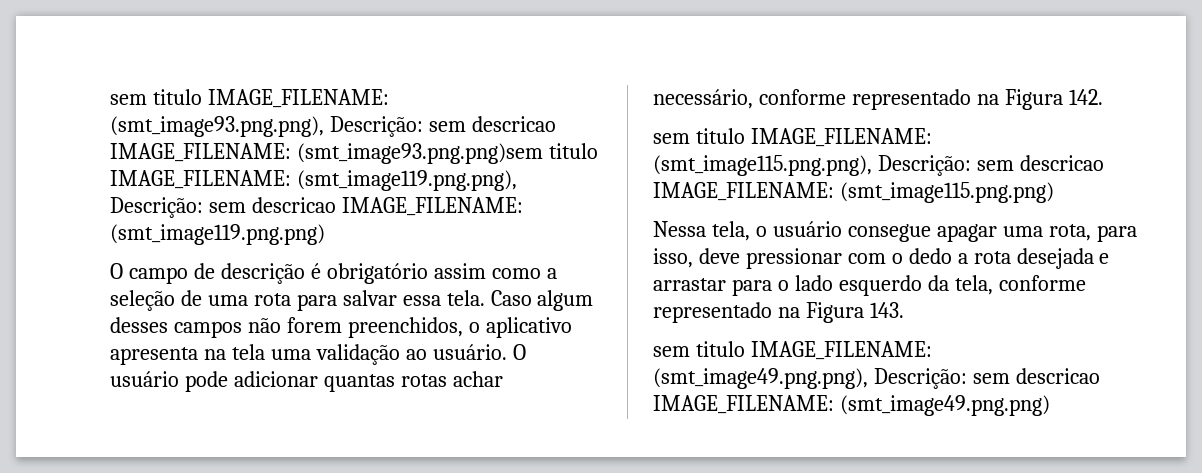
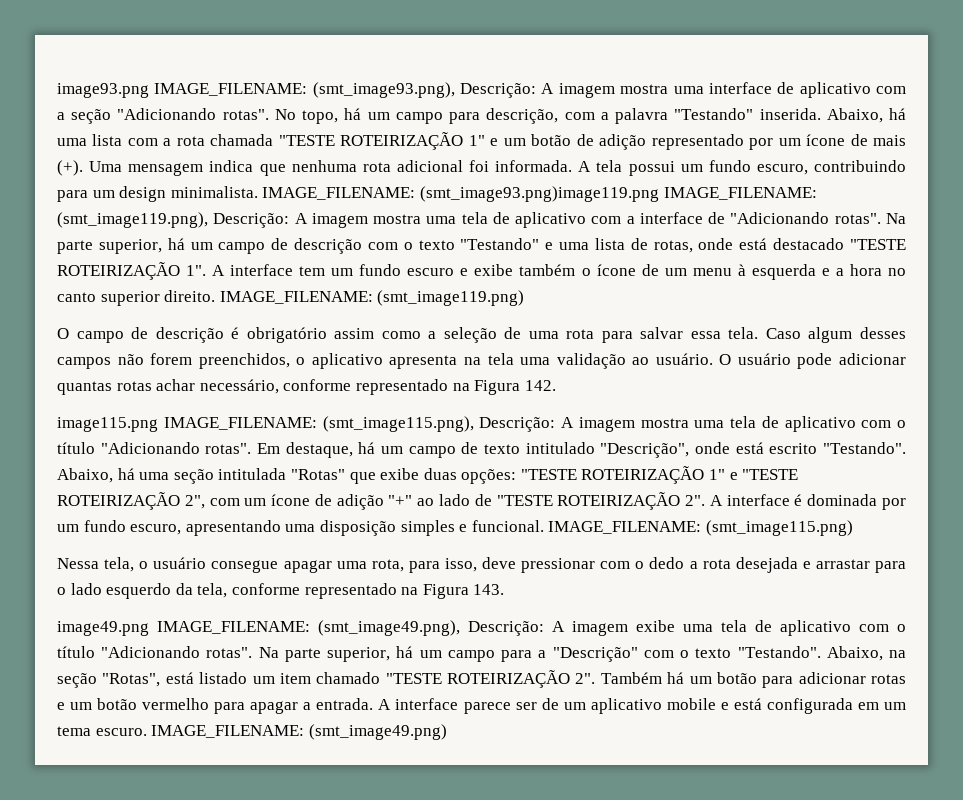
- sem titulo IMAGE_FILENAME: (smt_image93.png.png), Descrição: sem descricao IMAGE_FILENAME: (smt_image93.png.png)sem titulo IMAGE_FILENAME: (smt_image119.png.png), Descrição: sem descricao IMAGE_FILENAME: (smt_image119.png.png)
+ image93.png IMAGE_FILENAME: (smt_image93.png), Descrição: A imagem mostra uma interface de aplicativo com a seção "Adicionando rotas". No topo, há um campo para descrição, com a palavra "Testando" inserida. Abaixo, há uma lista com a rota chamada "TESTE ROTEIRIZAÇÃO 1" e um botão de adição representado por um ícone de mais (+). Uma mensagem indica que nenhuma rota adicional foi informada. A tela possui um fundo escuro, contribuindo para um design minimalista. IMAGE_FILENAME: (smt_image93.png)image119.png IMAGE_FILENAME: (smt_image119.png), Descrição: A imagem mostra uma tela de aplicativo com a interface de "Adicionando rotas". Na parte superior, há um campo de descrição com o texto "Testando" e uma lista de rotas, onde está destacado "TESTE ROTEIRIZAÇÃO 1". A interface tem um fundo escuro e exibe também o ícone de um menu à esquerda e a hora no canto superior direito. IMAGE_FILENAME: (smt_image119.png)
- sem titulo IMAGE_FILENAME: (smt_image115.png.png), Descrição: sem descricao IMAGE_FILENAME: (smt_image115.png.png)
+ image115.png IMAGE_FILENAME: (smt_image115.png), Descrição: A imagem mostra uma tela de aplicativo com o título "Adicionando rotas". Em destaque, há um campo de texto intitulado "Descrição", onde está escrito "Testando". Abaixo, há uma seção intitulada "Rotas" que exibe duas opções: "TESTE ROTEIRIZAÇÃO 1" e "TESTE ROTEIRIZAÇÃO 2", com um ícone de adição "+" ao lado de "TESTE ROTEIRIZAÇÃO 2". A interface é dominada por um fundo escuro, apresentando uma disposição simples e funcional. IMAGE_FILENAME: (smt_image115.png)
- sem titulo IMAGE_FILENAME: (smt_image49.png.png), Descrição: sem descricao IMAGE_FILENAME: (smt_image49.png.png)
+ image49.png IMAGE_FILENAME: (smt_image49.png), Descrição: A imagem exibe uma tela de aplicativo com o título "Adicionando rotas". Na parte superior, há um campo para a "Descrição" com o texto "Testando". Abaixo, na seção "Rotas", está listado um item chamado "TESTE ROTEIRIZAÇÃO 2". Também há um botão para adicionar rotas e um botão vermelho para apagar a entrada. A interface parece ser de um aplicativo mobile e está configurada em um tema escuro. IMAGE_FILENAME: (smt_image49.png)

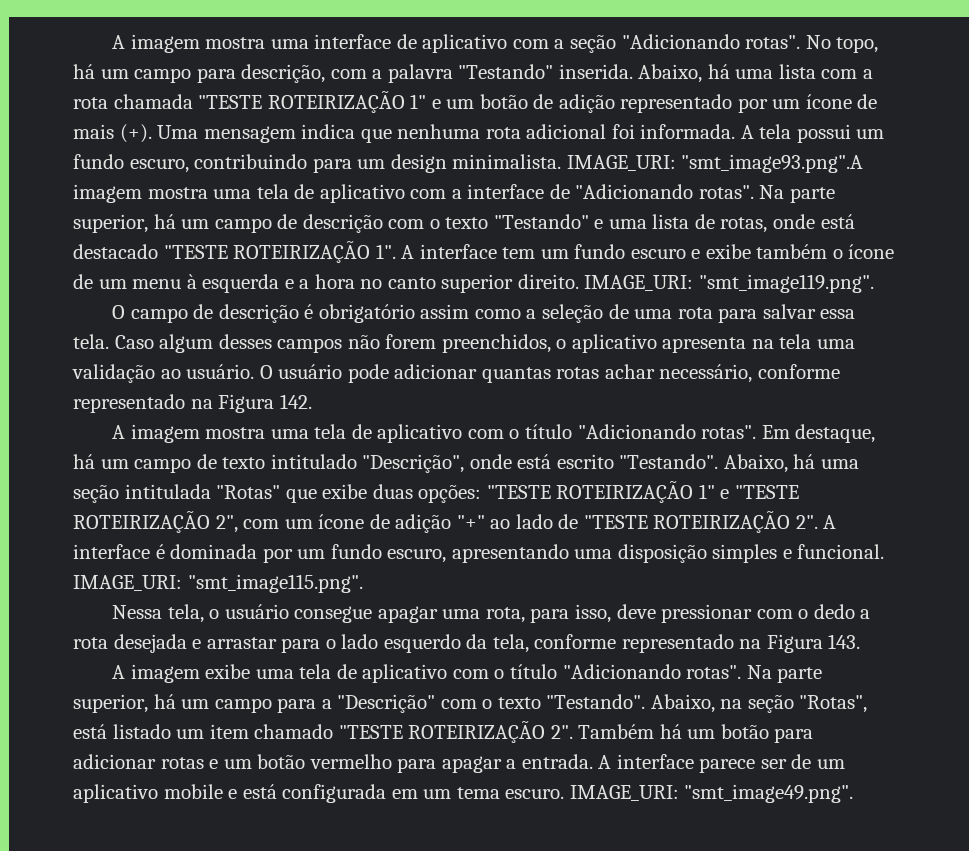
- image93.png IMAGE_FILENAME: (smt_image93.png), Descrição: A imagem mostra uma interface de aplicativo com a seção "Adicionando rotas".
+ A imagem mostra uma interface de aplicativo com a seção "Adicionando rotas".
- IMAGE_FILENAME: (smt_image93.png)image119.png IMAGE_FILENAME: (smt_image119.png), Descrição: A imagem mostra uma tela de aplicativo com a interface de "Adicionando rotas".
+ IMAGE_URI: "smt_image93.png".A imagem mostra uma tela de aplicativo com a interface de "Adicionando rotas".
- IMAGE_FILENAME: (smt_image119.png)
+ IMAGE_URI: "smt_image119.png".
- image115.png IMAGE_FILENAME: (smt_image115.png), Descrição: A imagem mostra uma tela de aplicativo com o título "Adicionando rotas".
+ A imagem mostra uma tela de aplicativo com o título "Adicionando rotas".
- IMAGE_FILENAME: (smt_image115.png)
+ IMAGE_URI: "smt_image115.png".
- image49.png IMAGE_FILENAME: (smt_image49.png), Descrição: A imagem exibe uma tela de aplicativo com o título "Adicionando rotas".
+ A imagem exibe uma tela de aplicativo com o título "Adicionando rotas".
- IMAGE_FILENAME: (smt_image49.png)
+ IMAGE_URI: "smt_image49.png".

